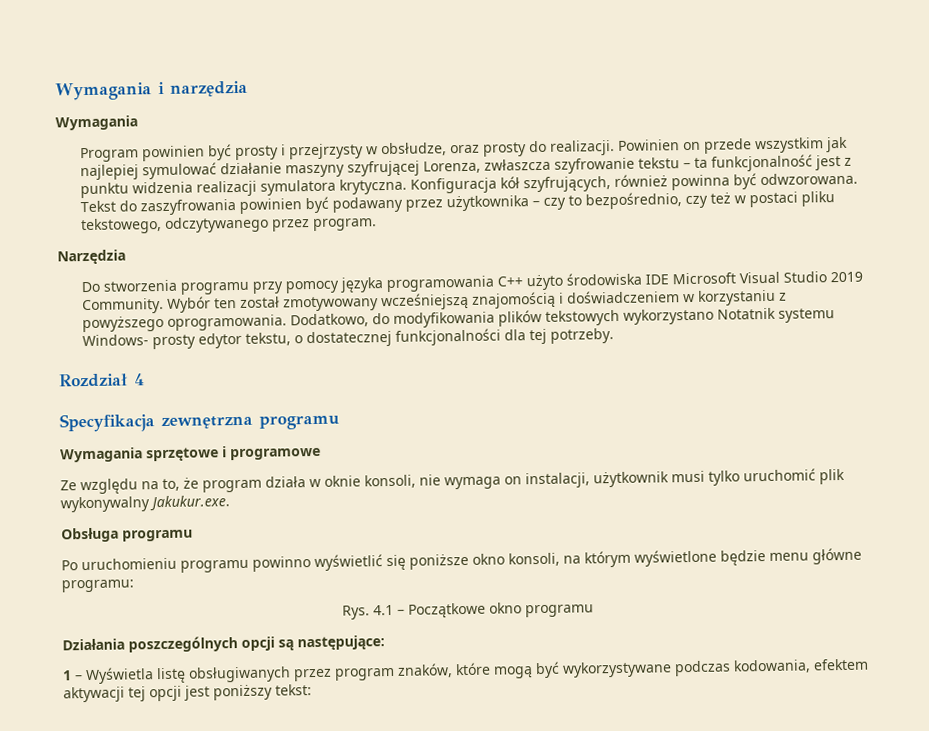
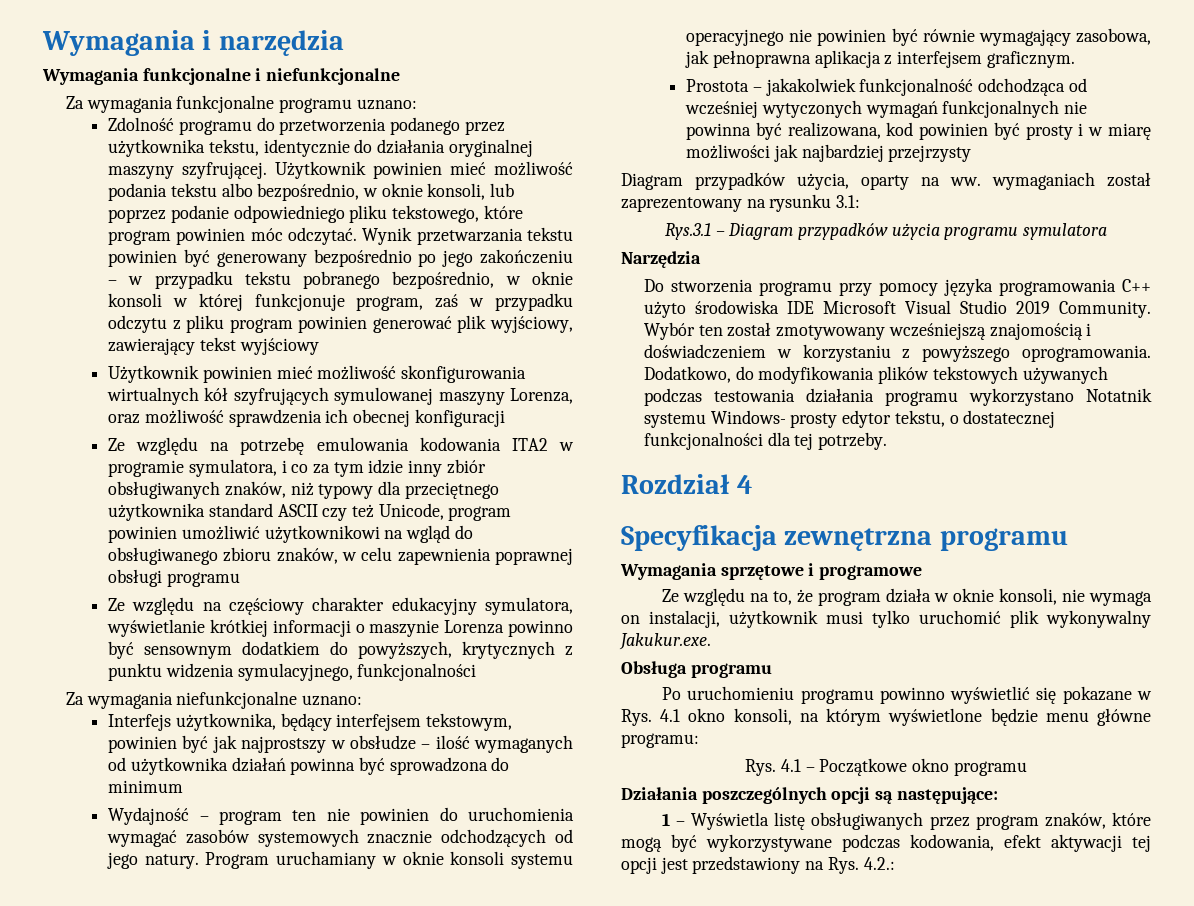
  Wymagania i narzędzia
- Wymagania
- Program powinien być prosty i przejrzysty w obsłudze, oraz prosty do realizacji. Powinien on przede wszystkim jak najlepiej symulować działanie maszyny szyfrującej Lorenza, zwłaszcza szyfrowanie tekstu – ta funkcjonalność jest z punktu widzenia realizacji symulatora krytyczna. Konfiguracja kół szyfrujących, również powinna być odwzorowana. Tekst do zaszyfrowania powinien być podawany przez użytkownika – czy to bezpośrednio, czy też w postaci pliku tekstowego, odczytywanego przez program.
+ Wymagania funkcjonalne i niefunkcjonalne
+ Za wymagania funkcjonalne programu uznano:
+ Zdolność programu do przetworzenia podanego przez użytkownika tekstu, identycznie do działania oryginalnej maszyny szyfrującej. Użytkownik powinien mieć możliwość podania tekstu albo bezpośrednio, w oknie konsoli, lub poprzez podanie odpowiedniego pliku tekstowego, które program powinien móc odczytać. Wynik przetwarzania tekstu powinien być generowany bezpośrednio po jego zakończeniu – w przypadku tekstu pobranego bezpośrednio, w oknie konsoli w której funkcjonuje program, zaś w przypadku odczytu z pliku program powinien generować plik wyjściowy, zawierający tekst wyjściowy
+ Użytkownik powinien mieć możliwość skonfigurowania wirtualnych kół szyfrujących symulowanej maszyny Lorenza, oraz możliwość sprawdzenia ich obecnej konfiguracji
+ Ze względu na potrzebę emulowania kodowania ITA2 w programie symulatora, i co za tym idzie inny zbiór obsługiwanych znaków, niż typowy dla przeciętnego użytkownika standard ASCII czy też Unicode, program powinien umożliwić użytkownikowi na wgląd do obsługiwanego zbioru znaków, w celu zapewnienia poprawnej obsługi programu
+ Ze względu na częściowy charakter edukacyjny symulatora, wyświetlanie krótkiej informacji o maszynie Lorenza powinno być sensownym dodatkiem do powyższych, krytycznych z punktu widzenia symulacyjnego, funkcjonalności
+ Za wymagania niefunkcjonalne uznano:
+ Interfejs użytkownika, będący interfejsem tekstowym, powinien być jak najprostszy w obsłudze – ilość wymaganych od użytkownika działań powinna być sprowadzona do minimum
+ Wydajność – program ten nie powinien do uruchomienia wymagać zasobów systemowych znacznie odchodzących od jego natury. Program uruchamiany w oknie konsoli systemu operacyjnego nie powinien być równie wymagający zasobowa, jak pełnoprawna aplikacja z interfejsem graficznym.
+ Prostota – jakakolwiek funkcjonalność odchodząca od wcześniej wytyczonych wymagań funkcjonalnych nie powinna być realizowana, kod powinien być prosty i w miarę możliwości jak najbardziej przejrzysty
+ Diagram przypadków użycia, oparty na ww. wymaganiach został zaprezentowany na rysunku 3.1:
+ Rys.3.1 – Diagram przypadków użycia programu symulatora
- Dodatkowo, do modyfikowania plików tekstowych wykorzystano Notatnik systemu Windows- prosty edytor tekstu, o dostatecznej funkcjonalności dla tej potrzeby.
+ Dodatkowo, do modyfikowania plików tekstowych używanych podczas testowania działania programu wykorzystano Notatnik systemu Windows- prosty edytor tekstu, o dostatecznej funkcjonalności dla tej potrzeby.
- Po uruchomieniu programu powinno wyświetlić się poniższe okno konsoli, na którym wyświetlone będzie menu główne programu:
+ Po uruchomieniu programu powinno wyświetlić się pokazane w Rys. 4.1 okno konsoli, na którym wyświetlone będzie menu główne programu:
- 1 – Wyświetla listę obsługiwanych przez program znaków, które mogą być wykorzystywane podczas kodowania, efektem aktywacji tej opcji jest poniższy tekst:
+ 1 – Wyświetla listę obsługiwanych przez program znaków, które mogą być wykorzystywane podczas kodowania, efekt aktywacji tej opcji jest przedstawiony na Rys. 4.2.:

